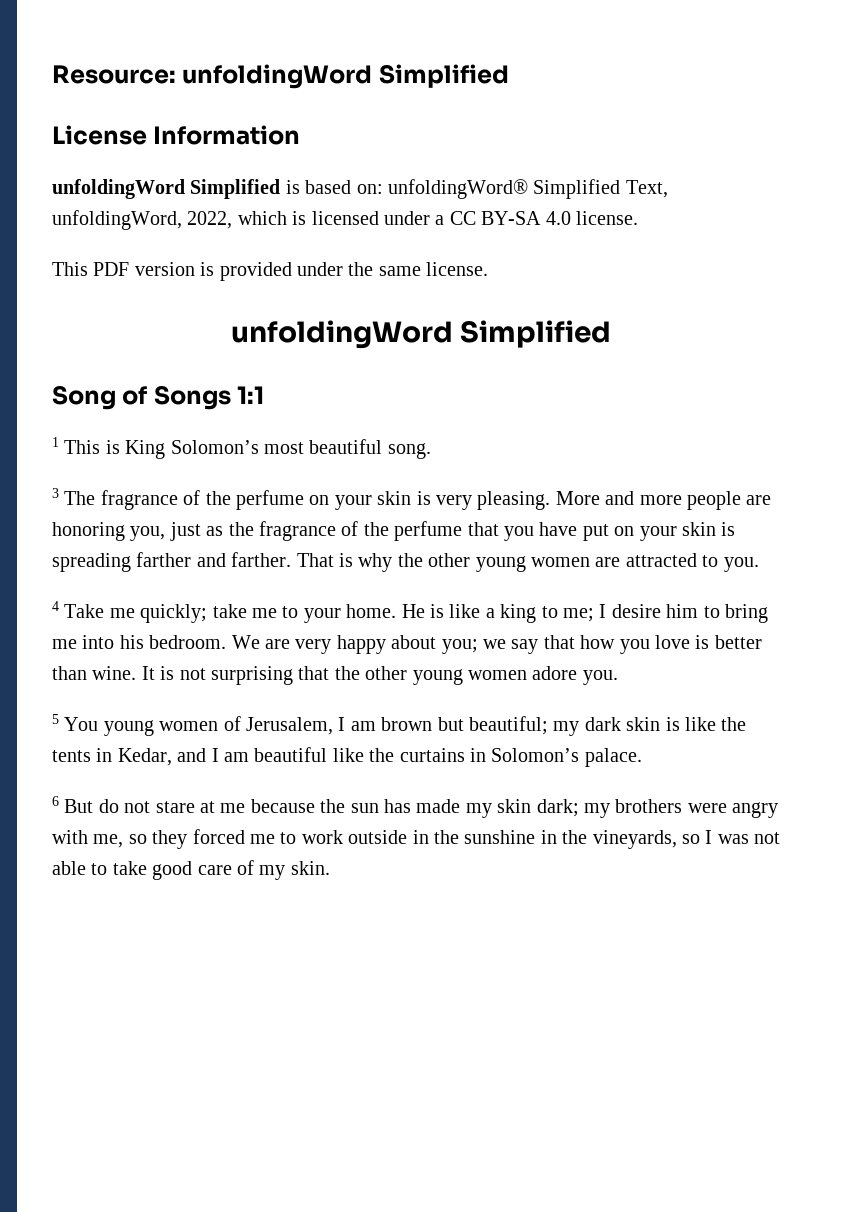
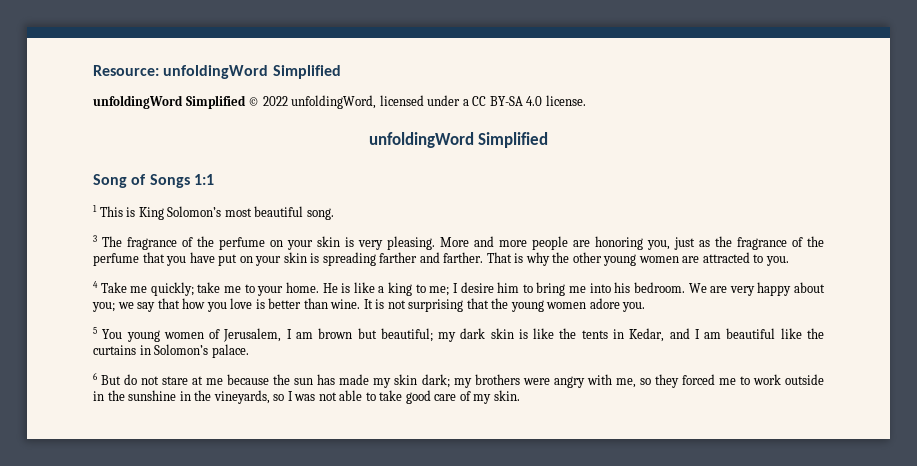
- License Information
- unfoldingWord Simplified is based on: unfoldingWord® Simplified Text, unfoldingWord, 2022, which is licensed under a CC BY-SA 4.0 license.
+ unfoldingWord Simplified © 2022 unfoldingWord, licensed under a CC BY-SA 4.0 license.
- This PDF version is provided under the same license.
- It is not surprising that the other young women adore you.
+ It is not surprising that the young women adore you.

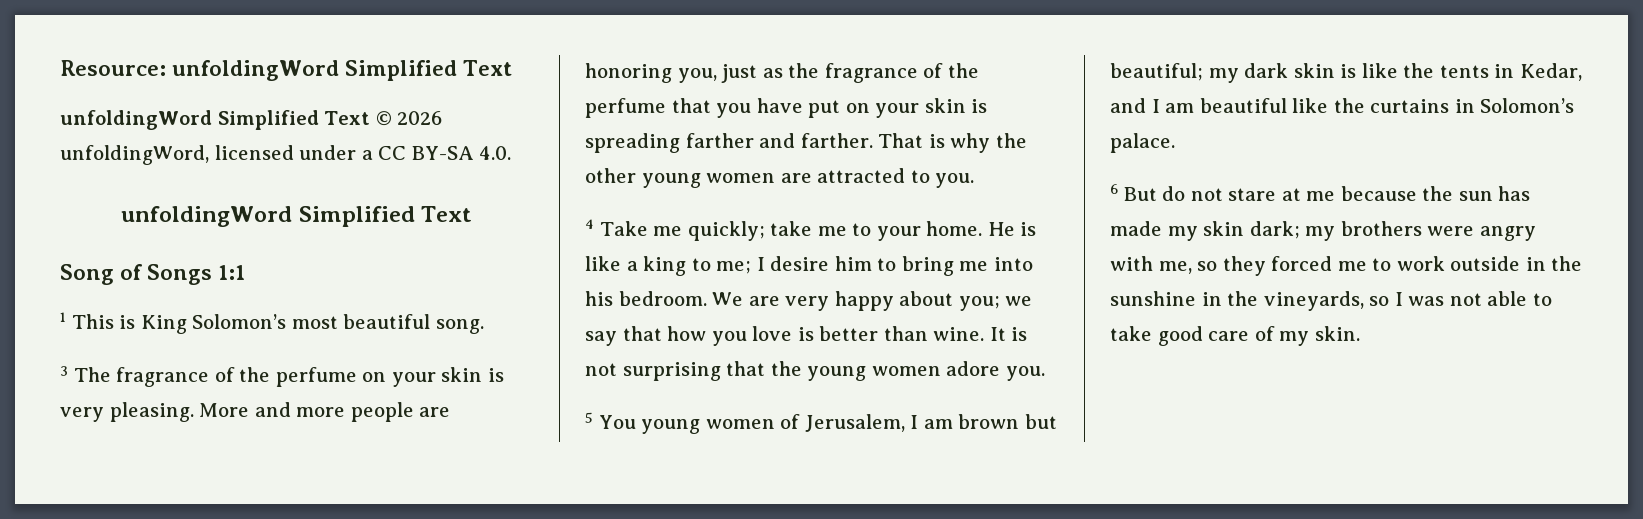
- Resource: unfoldingWord Simplified
- unfoldingWord Simplified © 2022 unfoldingWord, licensed under a CC BY-SA 4.0 license.
- unfoldingWord Simplified
+ Resource: unfoldingWord Simplified Text
+ unfoldingWord Simplified Text © 2026 unfoldingWord, licensed under a CC BY-SA 4.0.
+ unfoldingWord Simplified Text

